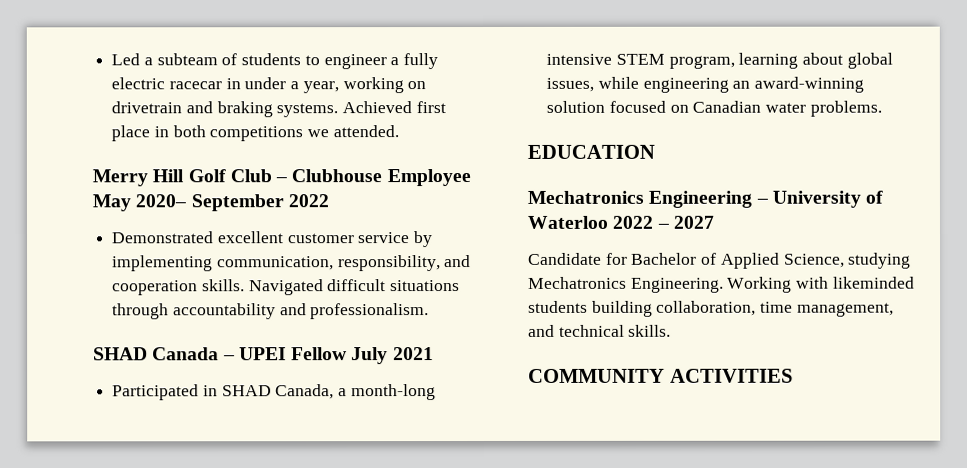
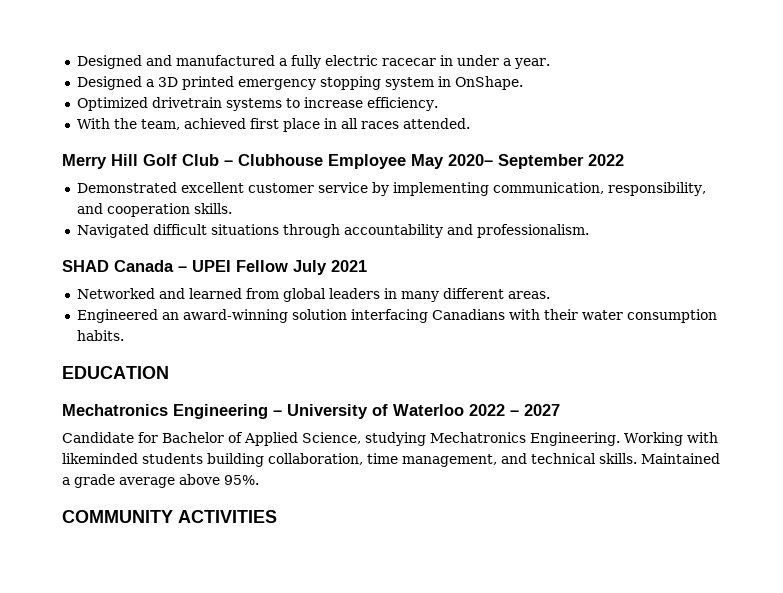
- Led a subteam of students to engineer a fully electric racecar in under a year, working on drivetrain and braking systems. Achieved first place in both competitions we attended.
+ Designed and manufactured a fully electric racecar in under a year.
+ Designed a 3D printed emergency stopping system in OnShape.
+ Optimized drivetrain systems to increase efficiency.
+ With the team, achieved first place in all races attended.
- Demonstrated excellent customer service by implementing communication, responsibility, and cooperation skills. Navigated difficult situations through accountability and professionalism.
+ Demonstrated excellent customer service by implementing communication, responsibility, and cooperation skills.
+ Navigated difficult situations through accountability and professionalism.
- Participated in SHAD Canada, a month-long intensive STEM program, learning about global issues, while engineering an award-winning solution focused on Canadian water problems.
+ Networked and learned from global leaders in many different areas.
+ Engineered an award-winning solution interfacing Canadians with their water consumption habits.
+ Maintained a grade average above 95%.

